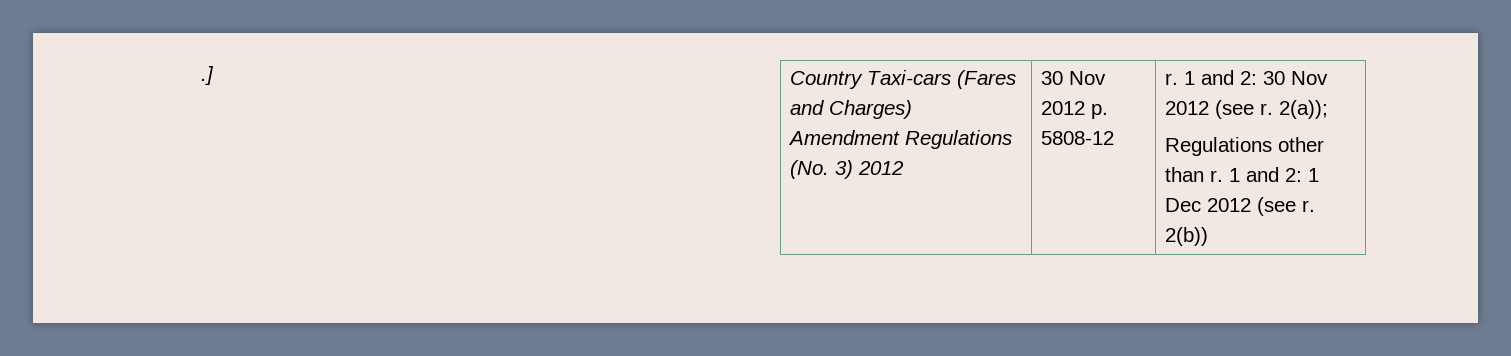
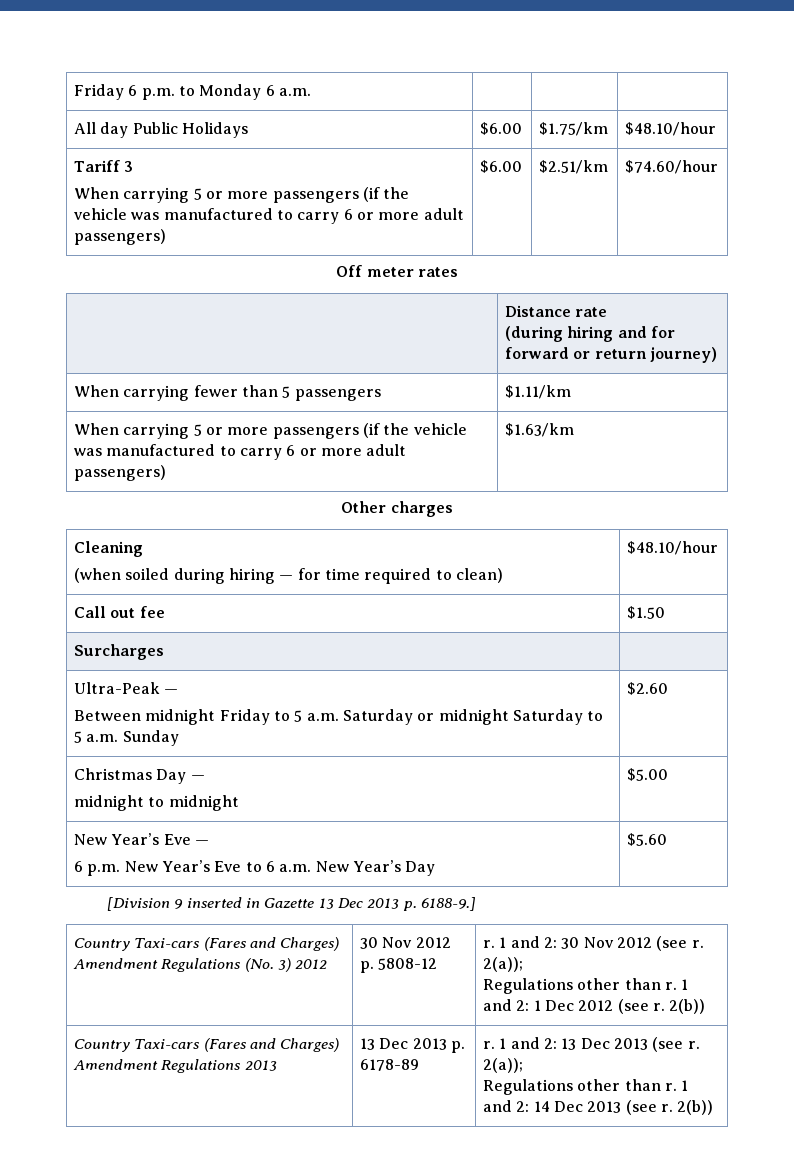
- .]
+ Friday 6 p.m. to Monday 6 a.m. | | |
+ All day Public Holidays | $6.00 | $1.75/km | $48.10/hour
+ Tariff 3
+ When carrying 5 or more passengers (if the vehicle was manufactured to carry 6 or more adult passengers) | $6.00 | $2.51/km | $74.60/hour
+ Off meter rates
+ | Distance rate
+ (during hiring and for forward or return journey)
+ When carrying fewer than 5 passengers | $1.11/km
+ When carrying 5 or more passengers (if the vehicle was manufactured to carry 6 or more adult passengers) | $1.63/km
+ Other charges
+ Cleaning
+ (when soiled during hiring — for time required to clean) | $48.10/hour
+ Call out fee | $1.50
+ Surcharges |
+ Ultra-Peak —
+ Between midnight Friday to 5 a.m. Saturday or midnight Saturday to 5 a.m. Sunday | $2.60
+ Christmas Day —
+ midnight to midnight | $5.00
+ New Year’s Eve —
+ 6 p.m. New Year’s Eve to 6 a.m. New Year’s Day | $5.60
+ [Division 9 inserted in Gazette 13 Dec 2013 p. 6188-9.]
+ Country Taxi-cars (Fares and Charges) Amendment Regulations 2013 | 13 Dec 2013 p. 6178-89 | r. 1 and 2: 13 Dec 2013 (see r. 2(a));
+ Regulations other than r. 1 and 2: 14 Dec 2013 (see r. 2(b))

